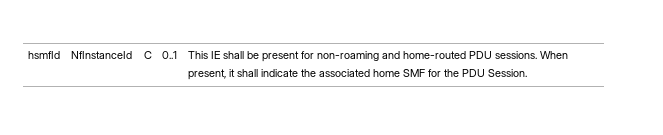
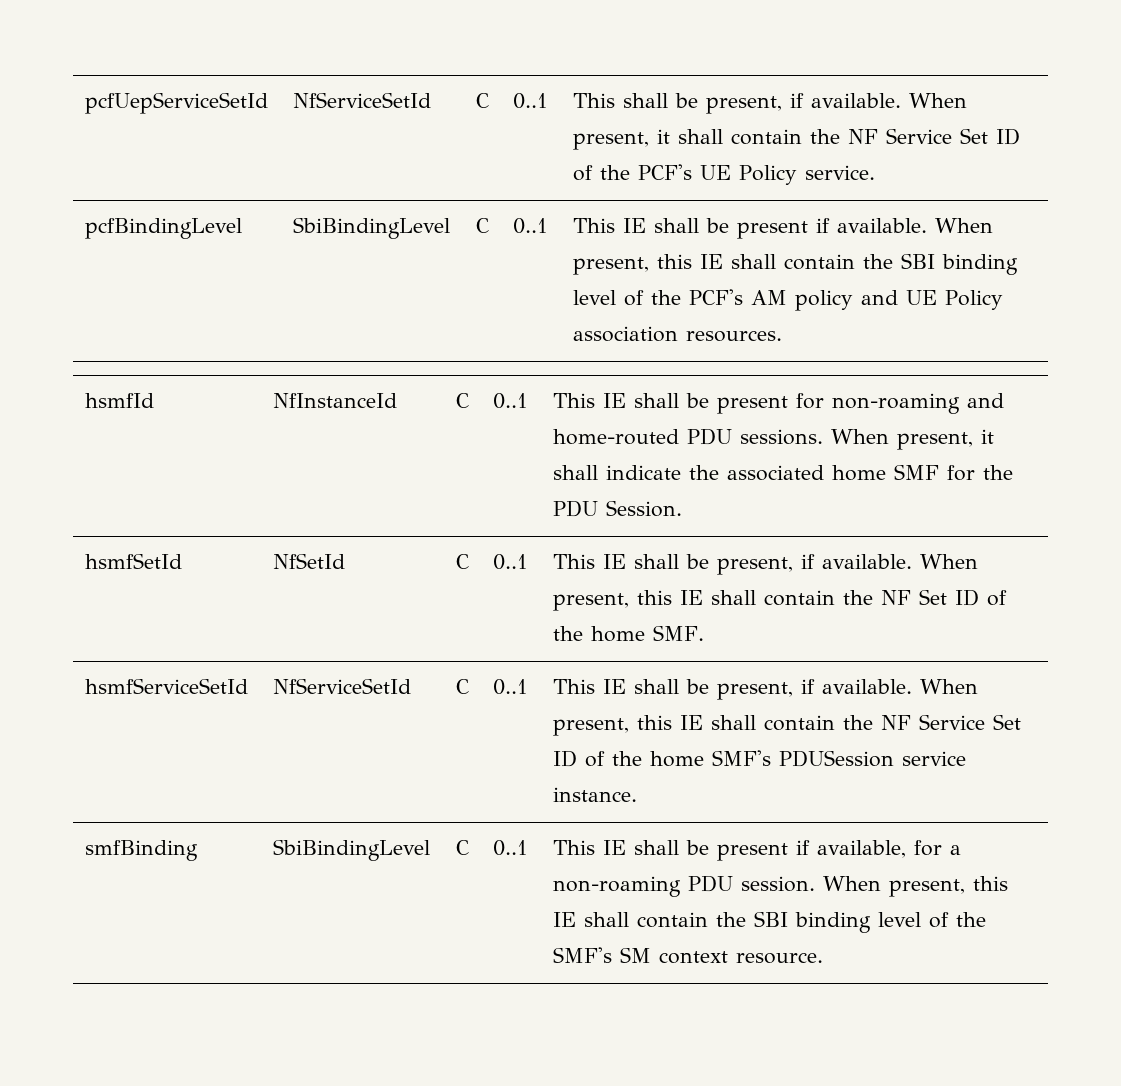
+ pcfUepServiceSetId | NfServiceSetId | C | 0..1 | This shall be present, if available. When present, it shall contain the NF Service Set ID of the PCF's UE Policy service.
+ pcfBindingLevel | SbiBindingLevel | C | 0..1 | This IE shall be present if available. When present, this IE shall contain the SBI binding level of the PCF's AM policy and UE Policy association resources.
+ hsmfSetId | NfSetId | C | 0..1 | This IE shall be present, if available. When present, this IE shall contain the NF Set ID of the home SMF.
+ hsmfServiceSetId | NfServiceSetId | C | 0..1 | This IE shall be present, if available. When present, this IE shall contain the NF Service Set ID of the home SMF's PDUSession service instance.
+ smfBinding | SbiBindingLevel | C | 0..1 | This IE shall be present if available, for a non-roaming PDU session. When present, this IE shall contain the SBI binding level of the SMF's SM context resource.

